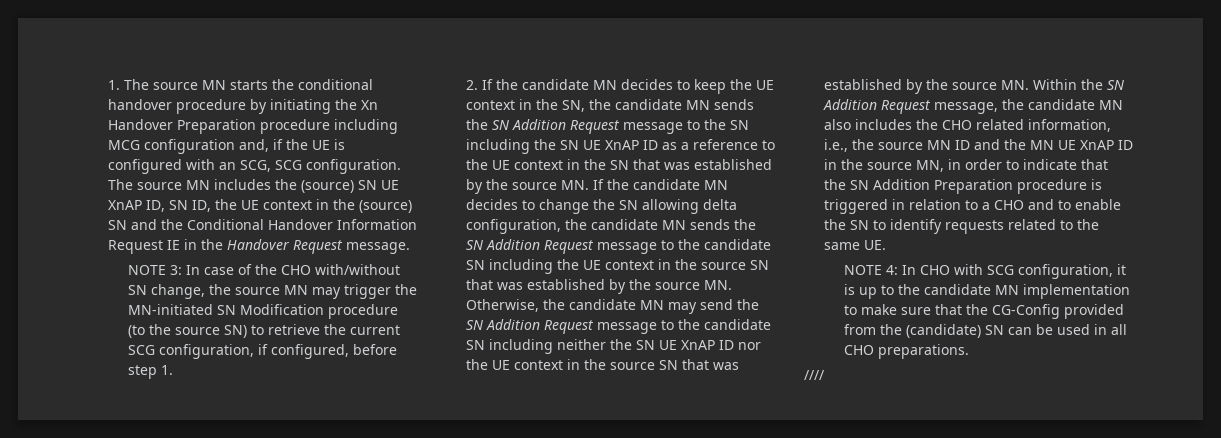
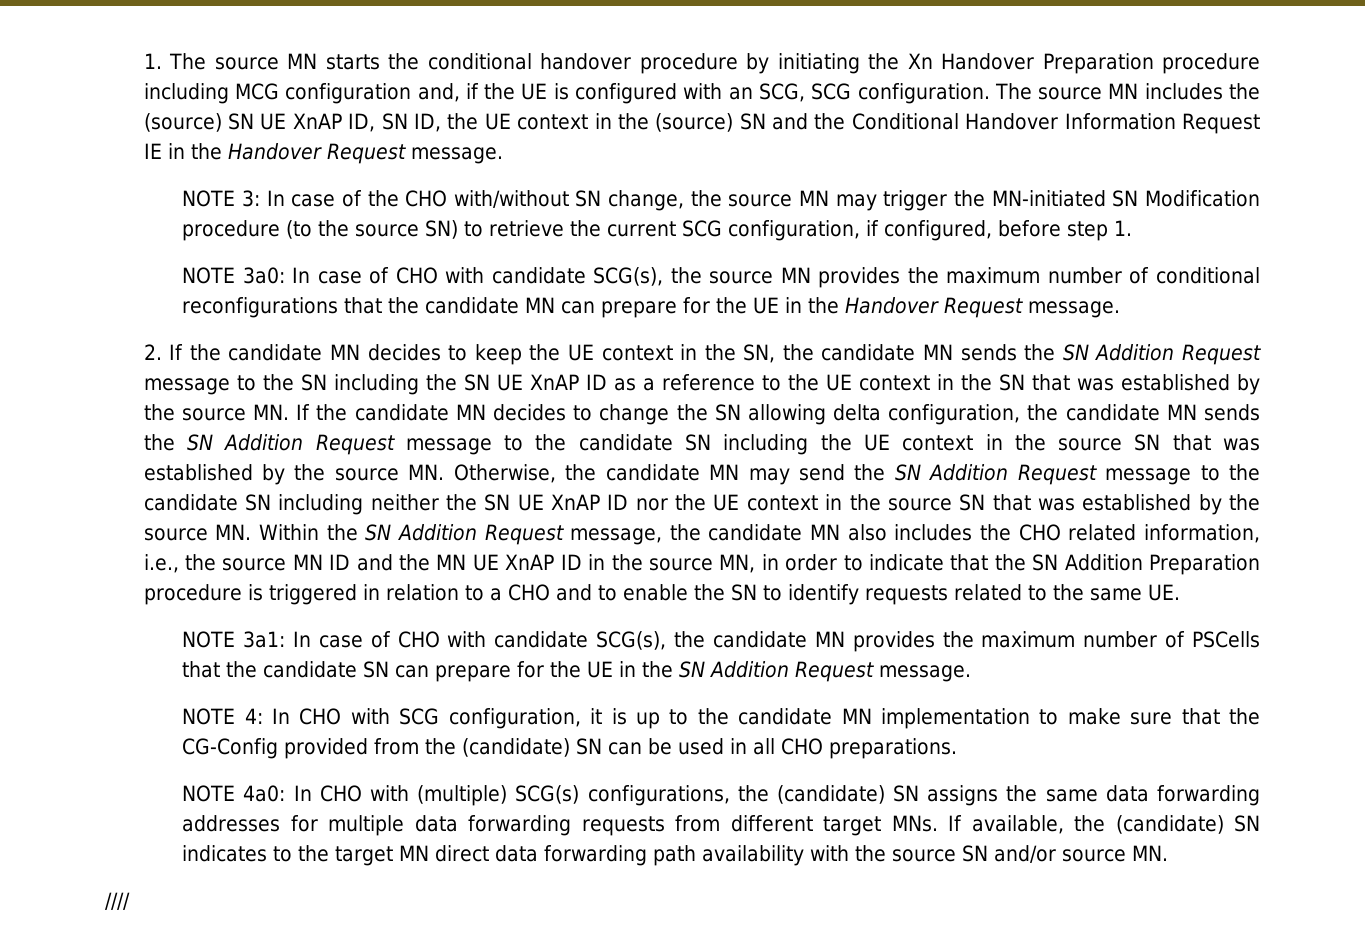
+ NOTE 3a0: In case of CHO with candidate SCG(s), the source MN provides the maximum number of conditional reconfigurations that the candidate MN can prepare for the UE in the Handover Request message.
+ NOTE 3a1: In case of CHO with candidate SCG(s), the candidate MN provides the maximum number of PSCells that the candidate SN can prepare for the UE in the SN Addition Request message.
+ NOTE 4a0: In CHO with (multiple) SCG(s) configurations, the (candidate) SN assigns the same data forwarding addresses for multiple data forwarding requests from different target MNs. If available, the (candidate) SN indicates to the target MN direct data forwarding path availability with the source SN and/or source MN.

